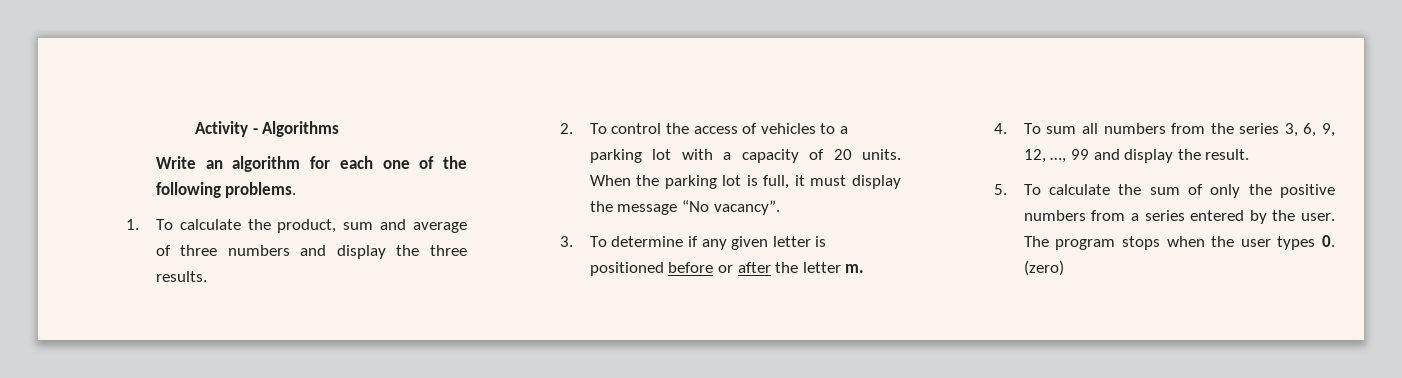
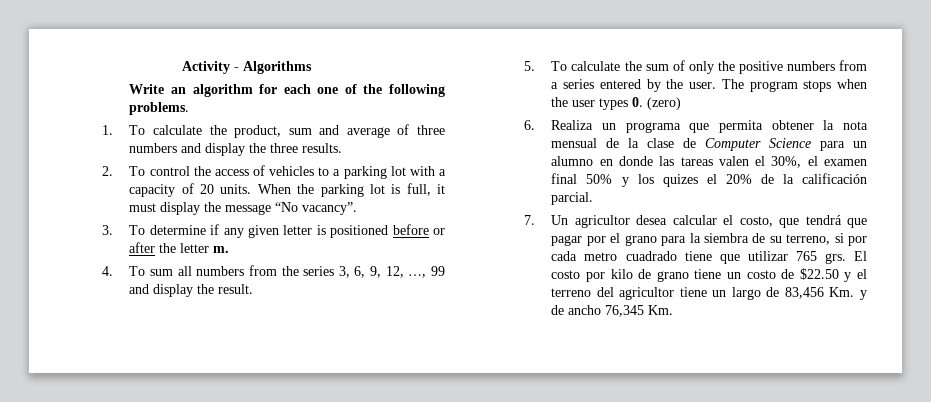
+ 6. Realiza un programa que permita obtener la nota mensual de la clase de Computer Science para un alumno en donde las tareas valen el 30%, el examen final 50% y los quizes el 20% de la calificación parcial.
+ 7. Un agricultor desea calcular el costo, que tendrá que pagar por el grano para la siembra de su terreno, si por cada metro cuadrado tiene que utilizar 765 grs. El costo por kilo de grano tiene un costo de $22.50 y el terreno del agricultor tiene un largo de 83,456 Km. y de ancho 76,345 Km.

